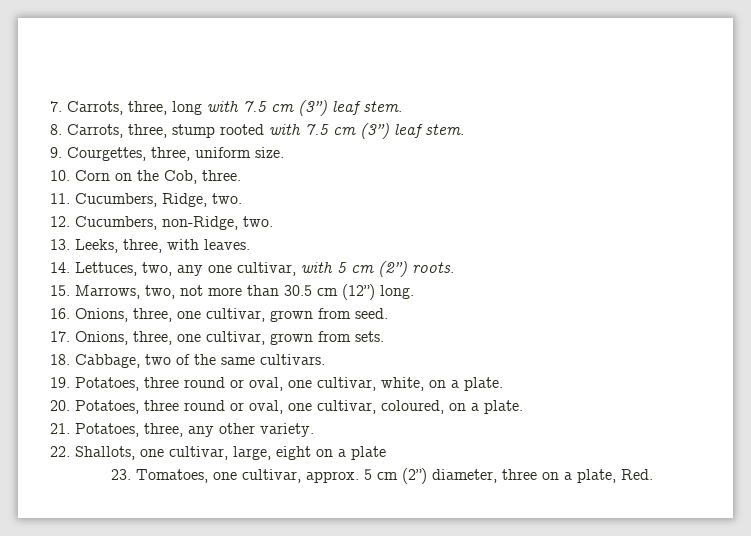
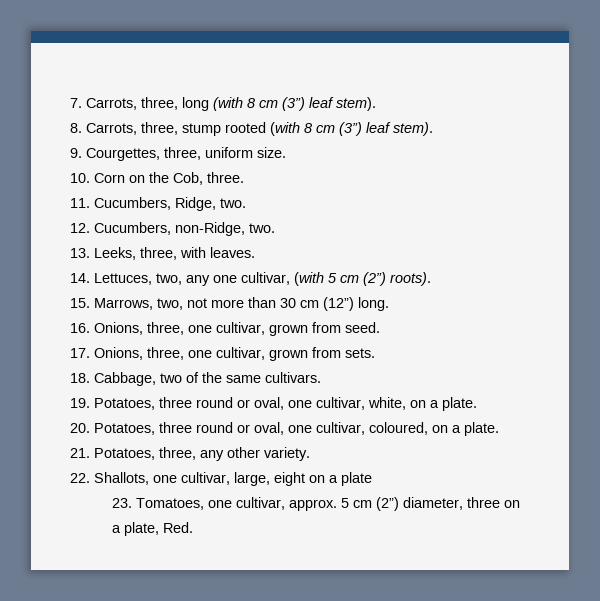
- 7. Carrots, three, long with 7.5 cm (3”) leaf stem.
+ 7. Carrots, three, long (with 8 cm (3”) leaf stem).
- 8. Carrots, three, stump rooted with 7.5 cm (3”) leaf stem.
+ 8. Carrots, three, stump rooted (with 8 cm (3”) leaf stem).
- 14. Lettuces, two, any one cultivar, with 5 cm (2”) roots.
+ 14. Lettuces, two, any one cultivar, (with 5 cm (2”) roots).
- 15. Marrows, two, not more than 30.5 cm (12”) long.
+ 15. Marrows, two, not more than 30 cm (12”) long.

